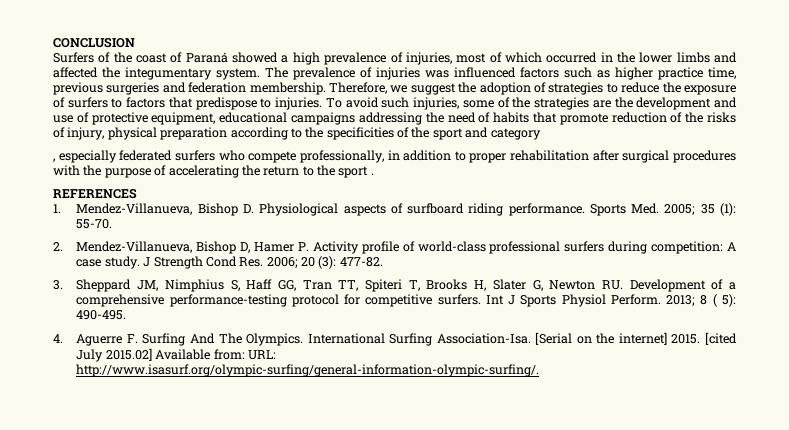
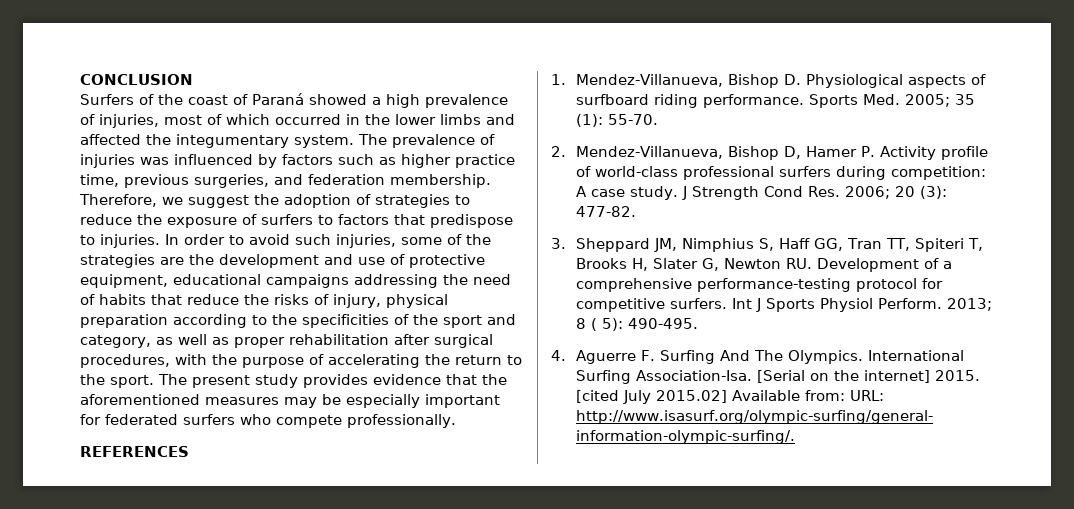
- The prevalence of injuries was influenced factors such as higher practice time, previous surgeries and federation membership.
+ The prevalence of injuries was influenced by factors such as higher practice time, previous surgeries, and federation membership.
- To avoid such injuries, some of the strategies are the development and use of protective equipment, educational campaigns addressing the need of habits that promote reduction of the risks of injury, physical preparation according to the specificities of the sport and category
- , especially federated surfers who compete professionally, in addition to proper rehabilitation after surgical procedures with the purpose of accelerating the return to the sport .
+ In order to avoid such injuries, some of the strategies are the development and use of protective equipment, educational campaigns addressing the need of habits that reduce the risks of injury, physical preparation according to the specificities of the sport and category, as well as proper rehabilitation after surgical procedures, with the purpose of accelerating the return to the sport. The present study provides evidence that the aforementioned measures may be especially important for federated surfers who compete professionally.

